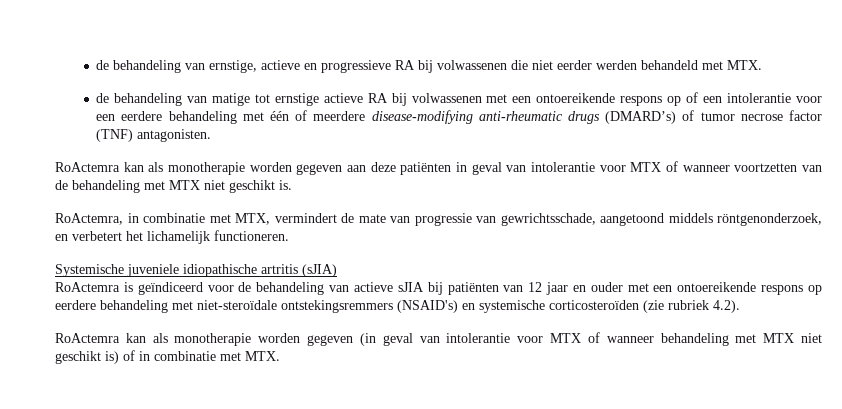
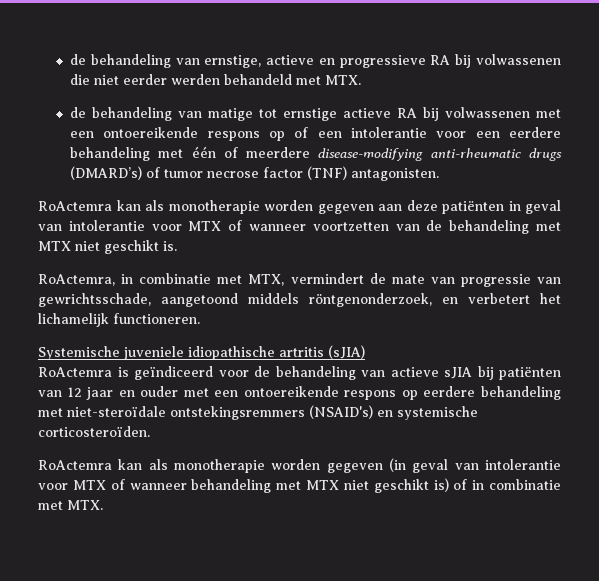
- RoActemra is geïndiceerd voor de behandeling van actieve sJIA bij patiënten van 12 jaar en ouder met een ontoereikende respons op eerdere behandeling met niet-steroïdale ontstekingsremmers (NSAID's) en systemische corticosteroïden (zie rubriek 4.2).
+ RoActemra is geïndiceerd voor de behandeling van actieve sJIA bij patiënten van 12 jaar en ouder met een ontoereikende respons op eerdere behandeling met niet-steroïdale ontstekingsremmers (NSAID's) en systemische corticosteroïden.

